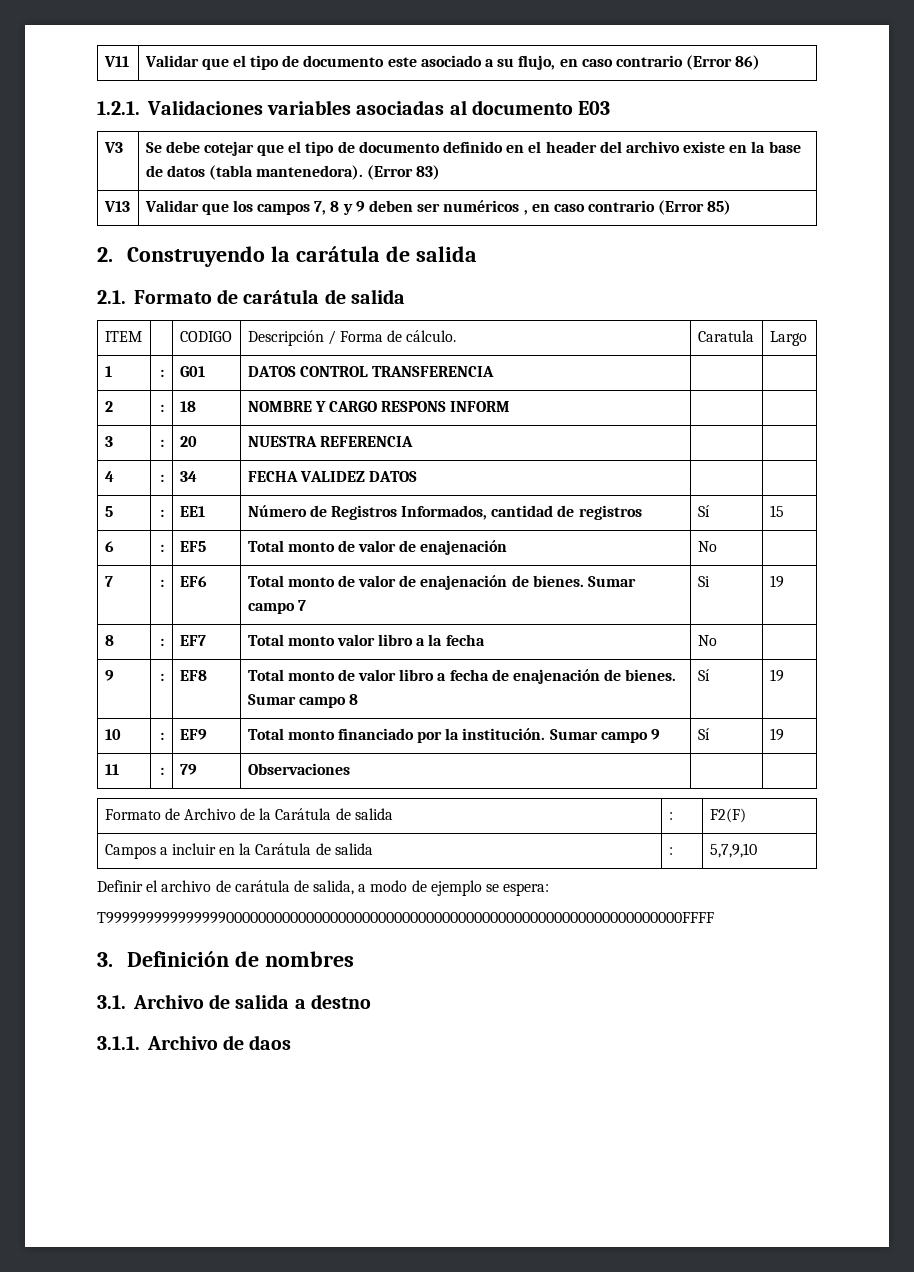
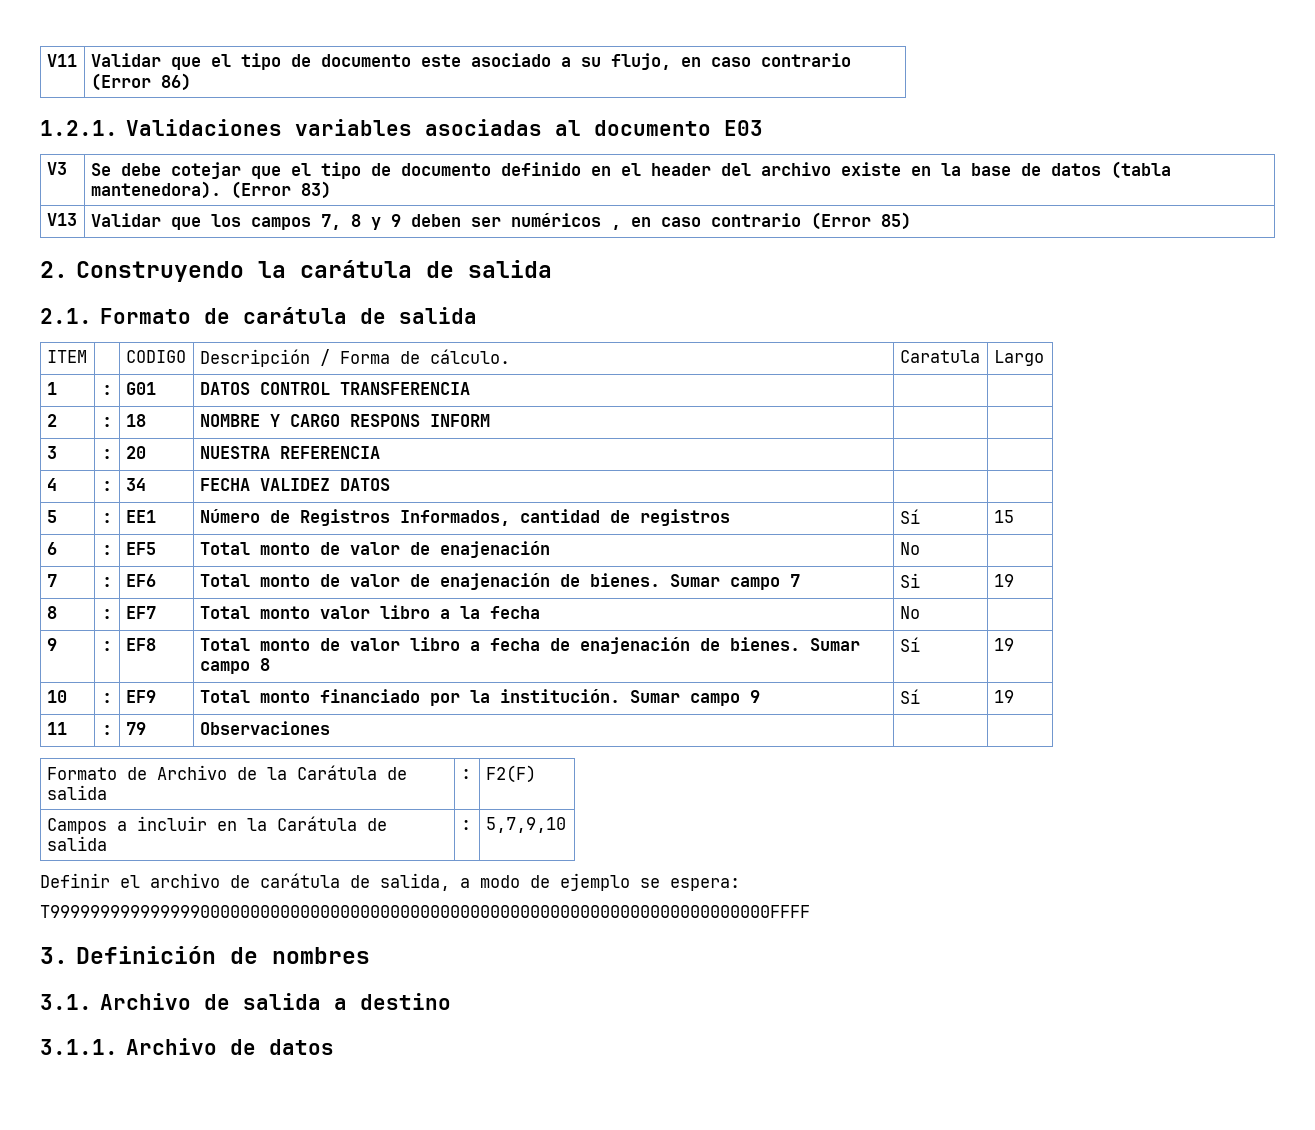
- 3.1. Archivo de salida a destno
+ 3.1. Archivo de salida a destino
- 3.1.1. Archivo de daos
+ 3.1.1. Archivo de datos

